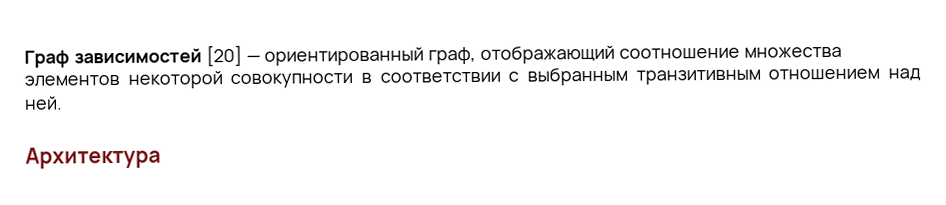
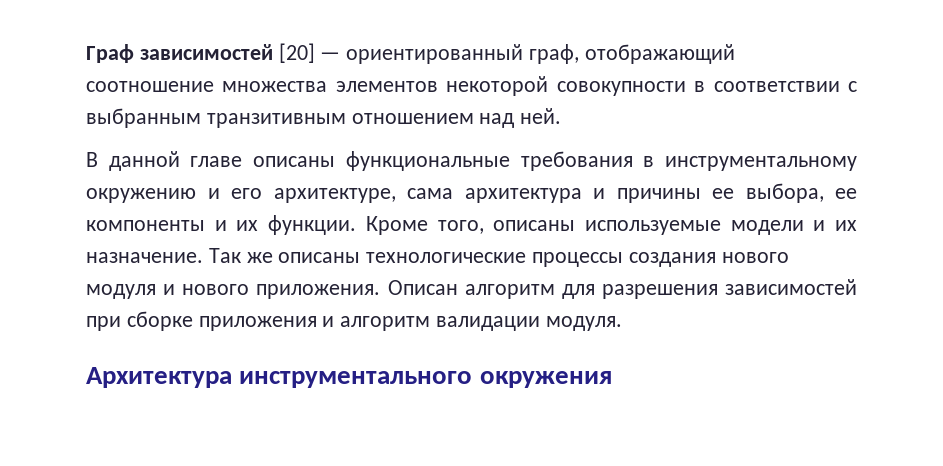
+ В данной главе описаны функциональные требования в инструментальному окружению и его архитектуре, сама архитектура и причины ее выбора, ее компоненты и их функции. Кроме того, описаны используемые модели и их назначение. Так же описаны технологические процессы создания нового модуля и нового приложения. Описан алгоритм для разрешения зависимостей при сборке приложения и алгоритм валидации модуля.
- Архитектура
+ Архитектура инструментального окружения

